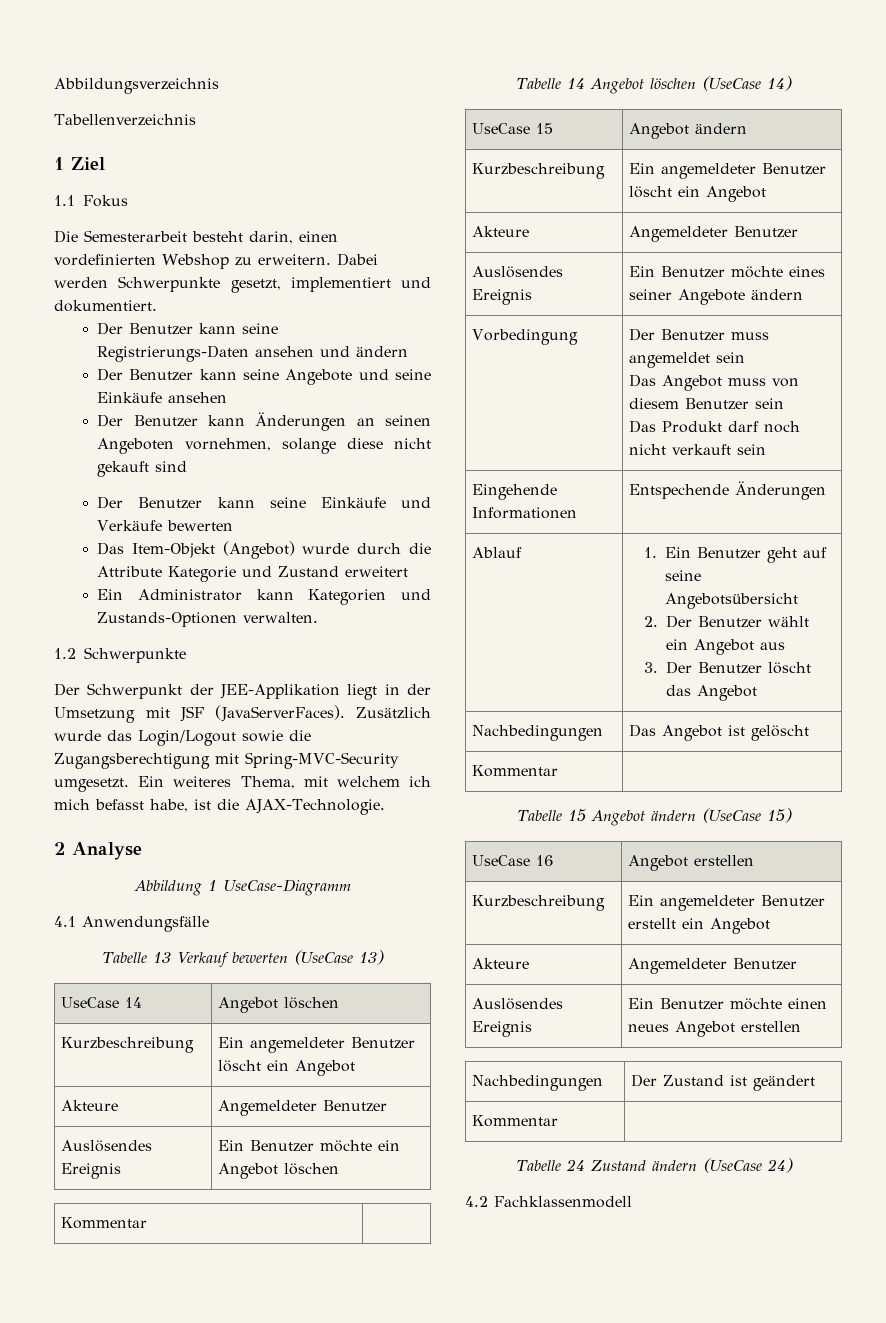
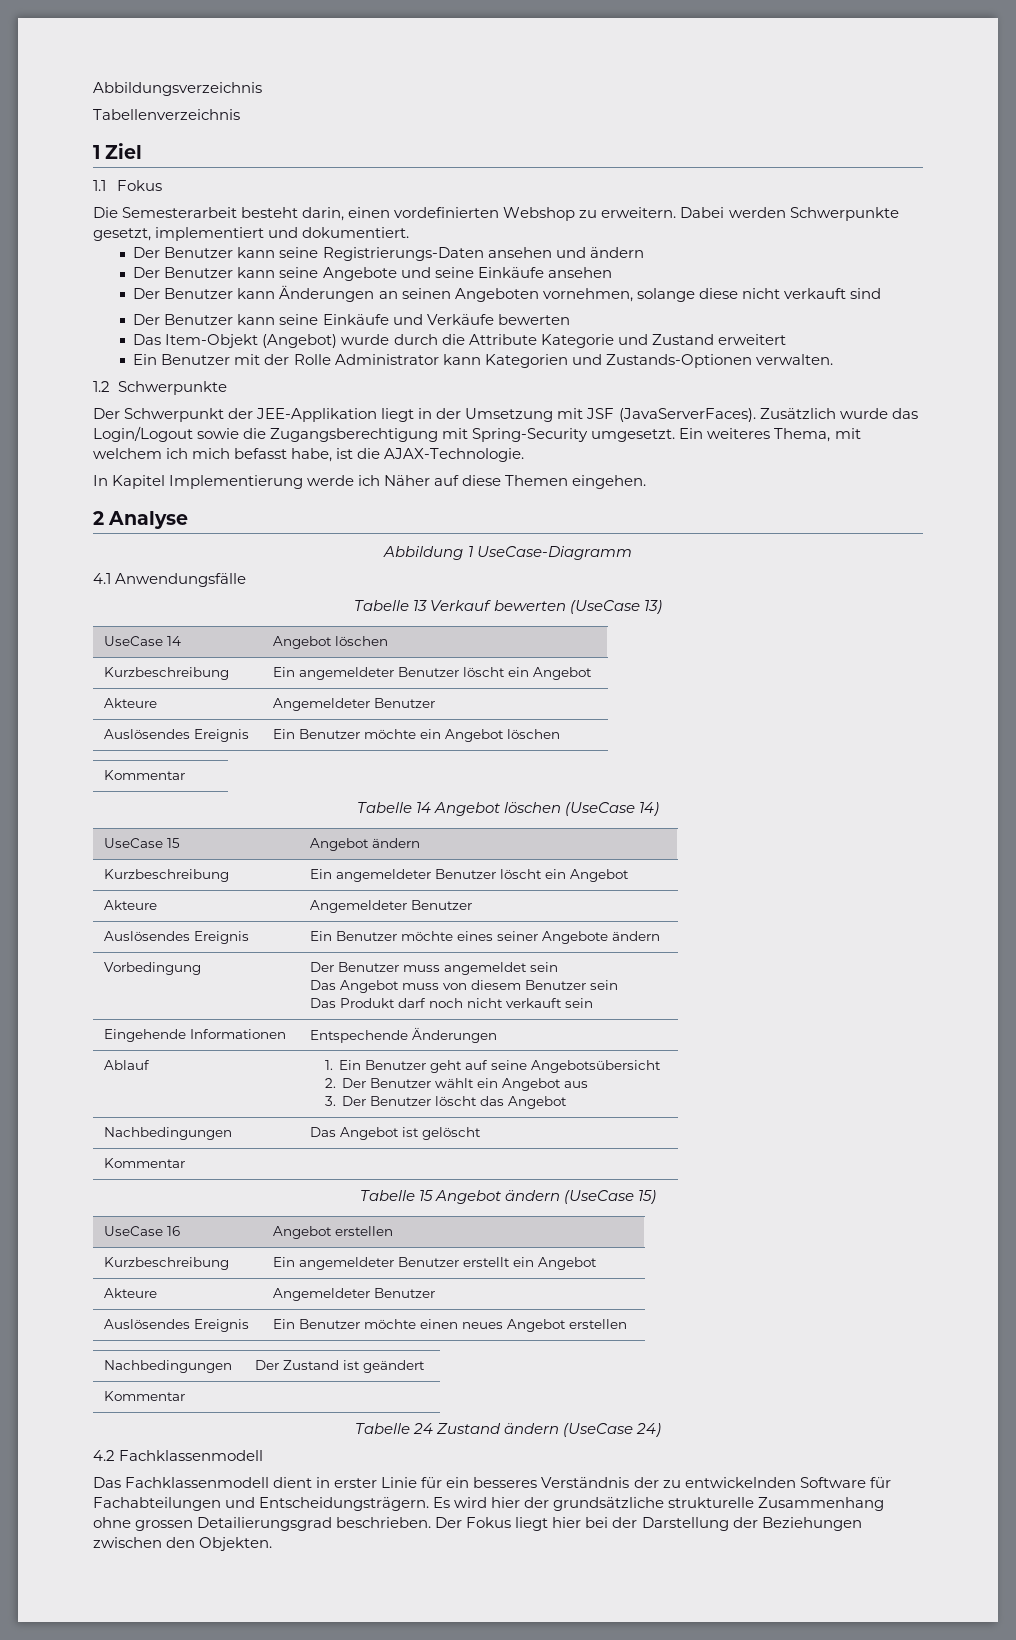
- Der Benutzer kann Änderungen an seinen Angeboten vornehmen, solange diese nicht gekauft sind
+ Der Benutzer kann Änderungen an seinen Angeboten vornehmen, solange diese nicht verkauft sind
- Ein Administrator kann Kategorien und Zustands-Optionen verwalten.
+ Ein Benutzer mit der Rolle Administrator kann Kategorien und Zustands-Optionen verwalten.
- Zusätzlich wurde das Login/Logout sowie die Zugangsberechtigung mit Spring-MVC-Security umgesetzt.
+ Zusätzlich wurde das Login/Logout sowie die Zugangsberechtigung mit Spring-Security umgesetzt.
+ In Kapitel Implementierung werde ich Näher auf diese Themen eingehen.
+ Das Fachklassenmodell dient in erster Linie für ein besseres Verständnis der zu entwickelnden Software für Fachabteilungen und Entscheidungsträgern. Es wird hier der grundsätzliche strukturelle Zusammenhang ohne grossen Detailierungsgrad beschrieben. Der Fokus liegt hier bei der Darstellung der Beziehungen zwischen den Objekten.

